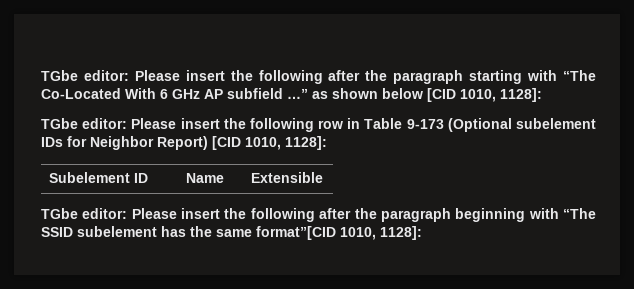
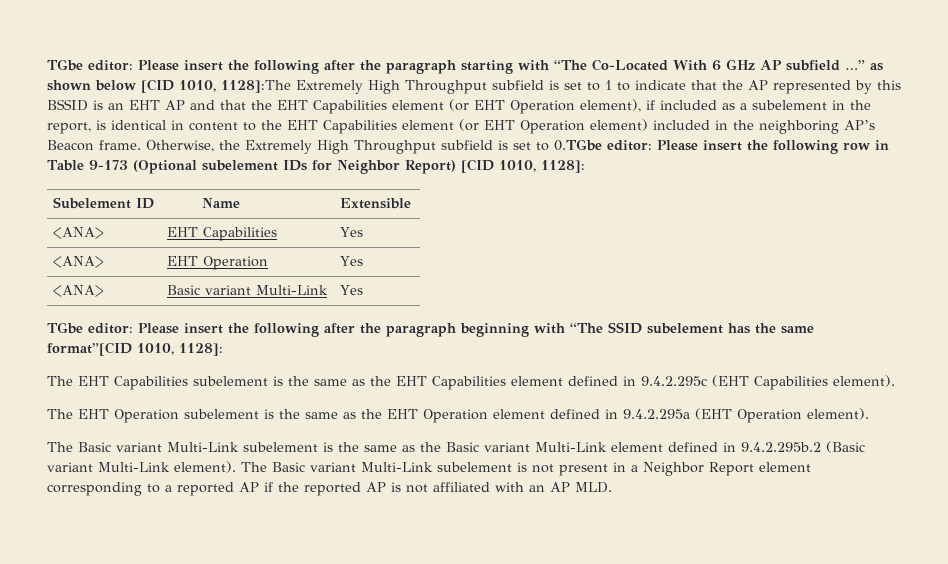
- TGbe editor: Please insert the following after the paragraph starting with “The Co-Located With 6 GHz AP subfield …” as shown below [CID 1010, 1128]:
- TGbe editor: Please insert the following row in Table 9-173 (Optional subelement IDs for Neighbor Report) [CID 1010, 1128]:
+ TGbe editor: Please insert the following after the paragraph starting with “The Co-Located With 6 GHz AP subfield …” as shown below [CID 1010, 1128]:The Extremely High Throughput subfield is set to 1 to indicate that the AP represented by this BSSID is an EHT AP and that the EHT Capabilities element (or EHT Operation element), if included as a subelement in the report, is identical in content to the EHT Capabilities element (or EHT Operation element) included in the neighboring AP’s Beacon frame. Otherwise, the Extremely High Throughput subfield is set to 0.TGbe editor: Please insert the following row in Table 9-173 (Optional subelement IDs for Neighbor Report) [CID 1010, 1128]:
+ <ANA> | EHT Capabilities | Yes
+ <ANA> | EHT Operation | Yes
+ <ANA> | Basic variant Multi-Link | Yes
+ The EHT Capabilities subelement is the same as the EHT Capabilities element defined in 9.4.2.295c (EHT Capabilities element).
+ The EHT Operation subelement is the same as the EHT Operation element defined in 9.4.2.295a (EHT Operation element).
+ The Basic variant Multi-Link subelement is the same as the Basic variant Multi-Link element defined in 9.4.2.295b.2 (Basic variant Multi-Link element). The Basic variant Multi-Link subelement is not present in a Neighbor Report element corresponding to a reported AP if the reported AP is not affiliated with an AP MLD.

